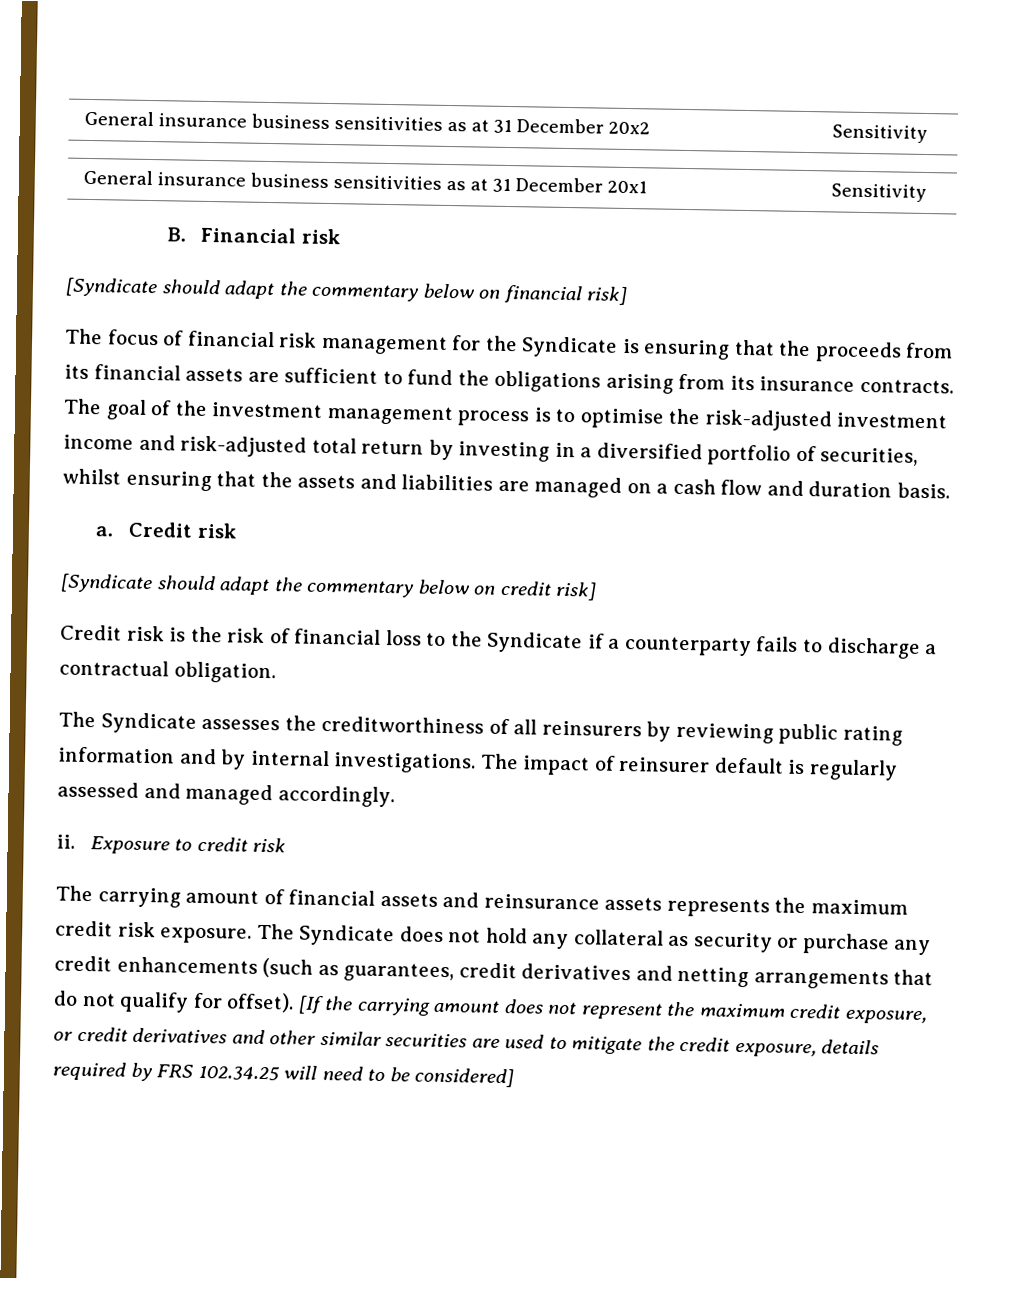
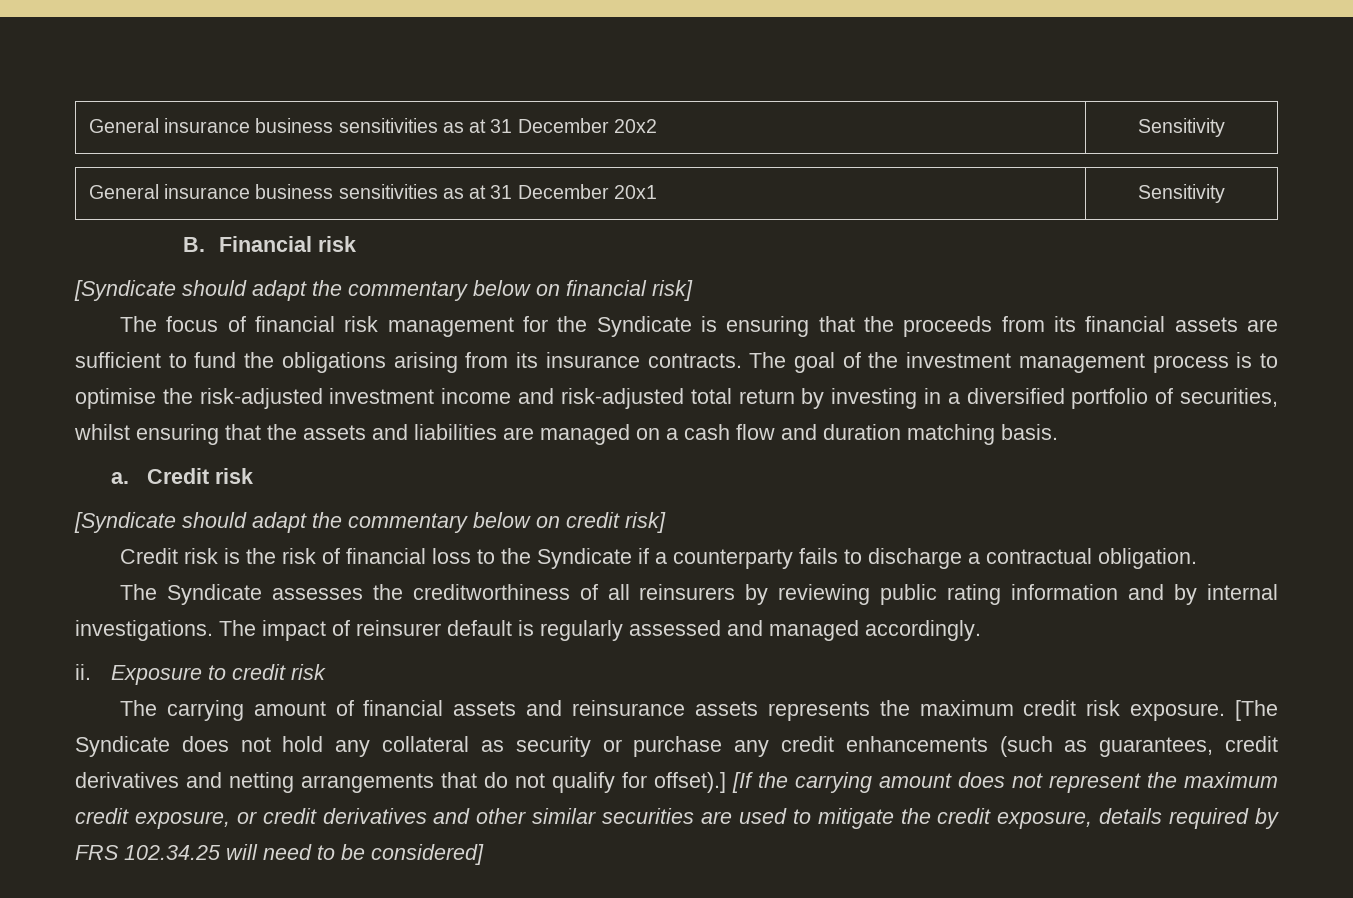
- The goal of the investment management process is to optimise the risk-adjusted investment income and risk-adjusted total return by investing in a diversified portfolio of securities, whilst ensuring that the assets and liabilities are managed on a cash flow and duration basis.
+ The goal of the investment management process is to optimise the risk-adjusted investment income and risk-adjusted total return by investing in a diversified portfolio of securities, whilst ensuring that the assets and liabilities are managed on a cash flow and duration matching basis.
- The Syndicate does not hold any collateral as security or purchase any credit enhancements (such as guarantees, credit derivatives and netting arrangements that do not qualify for offset).
+ [The Syndicate does not hold any collateral as security or purchase any credit enhancements (such as guarantees, credit derivatives and netting arrangements that do not qualify for offset).]

